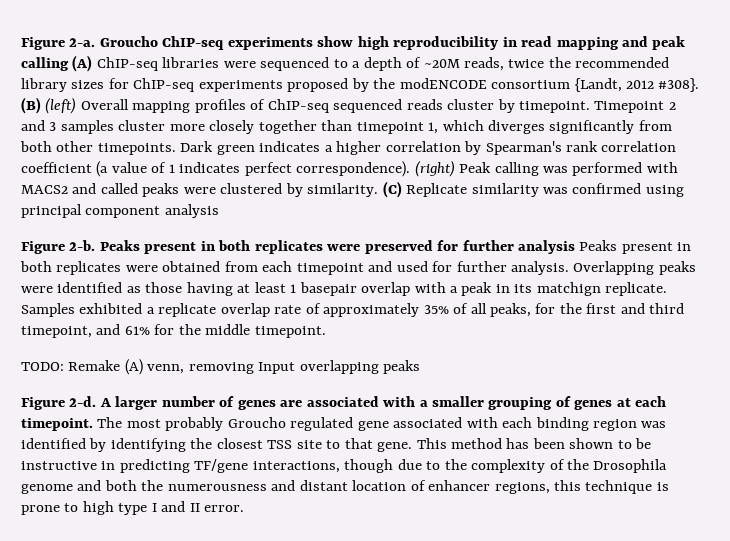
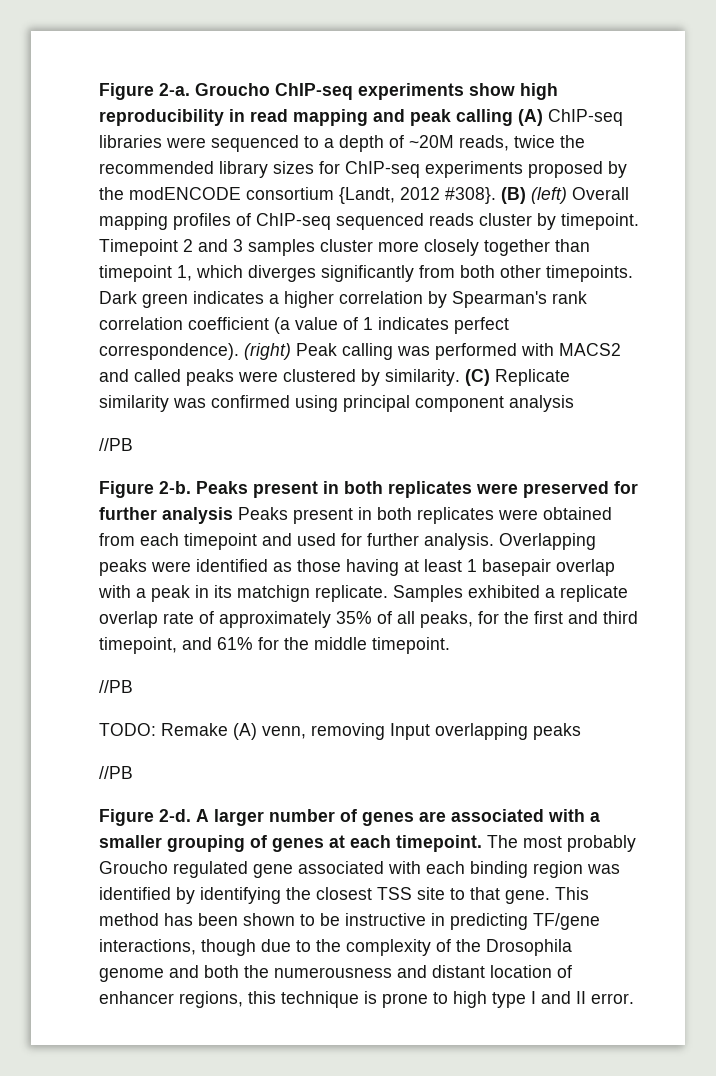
  (C) Replicate similarity was confirmed using principal component analysis
+ //PB
  Samples exhibited a replicate overlap rate of approximately 35% of all peaks, for the first and third timepoint, and 61% for the middle timepoint.
+ //PB
  TODO: Remake (A) venn, removing Input overlapping peaks
+ //PB

